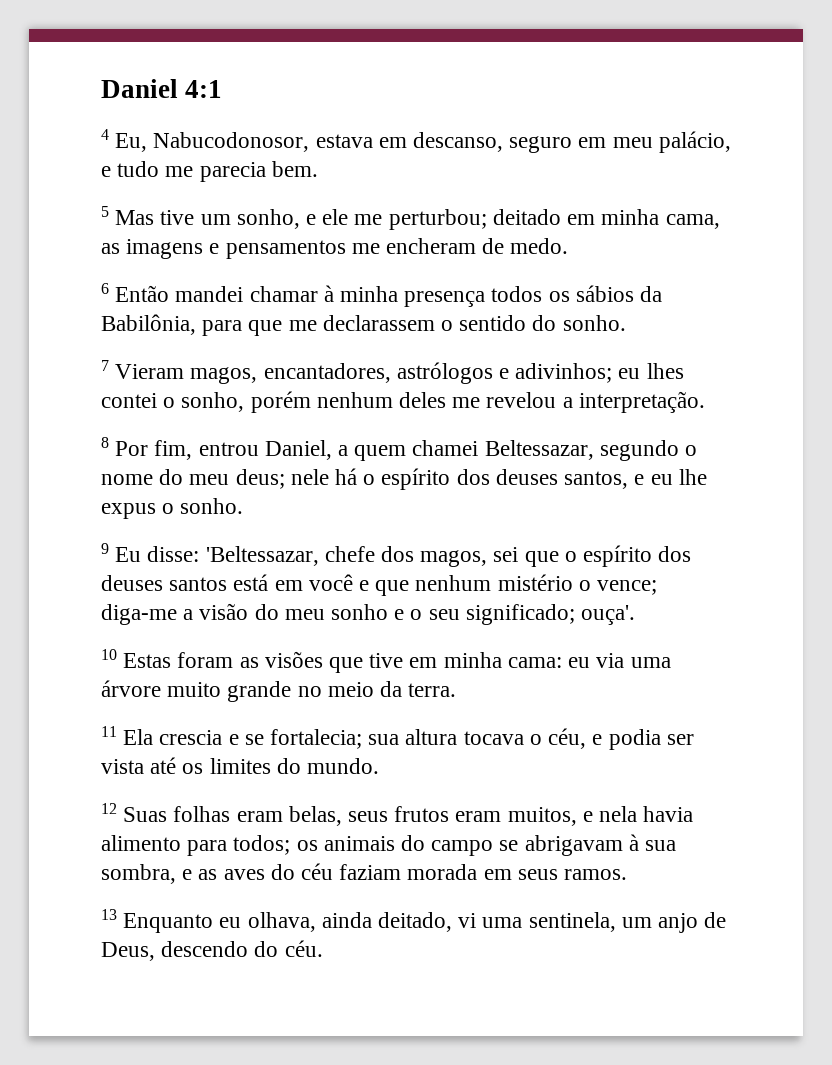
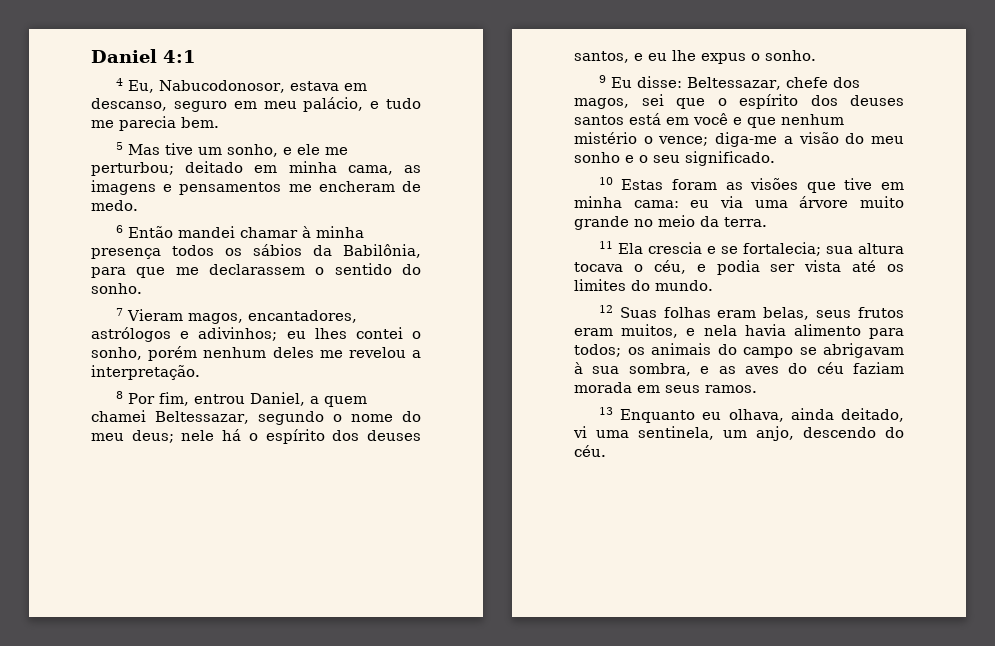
- 9 Eu disse: 'Beltessazar, chefe dos magos, sei que o espírito dos deuses santos está em você e que nenhum mistério o vence; diga-me a visão do meu sonho e o seu significado; ouça'.
+ 9 Eu disse: Beltessazar, chefe dos magos, sei que o espírito dos deuses santos está em você e que nenhum mistério o vence; diga-me a visão do meu sonho e o seu significado.
- 13 Enquanto eu olhava, ainda deitado, vi uma sentinela, um anjo de Deus, descendo do céu.
+ 13 Enquanto eu olhava, ainda deitado, vi uma sentinela, um anjo, descendo do céu.

